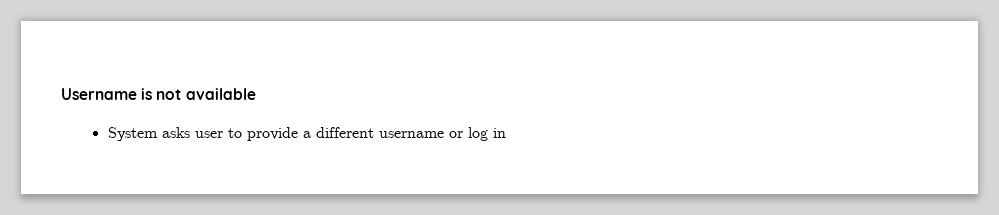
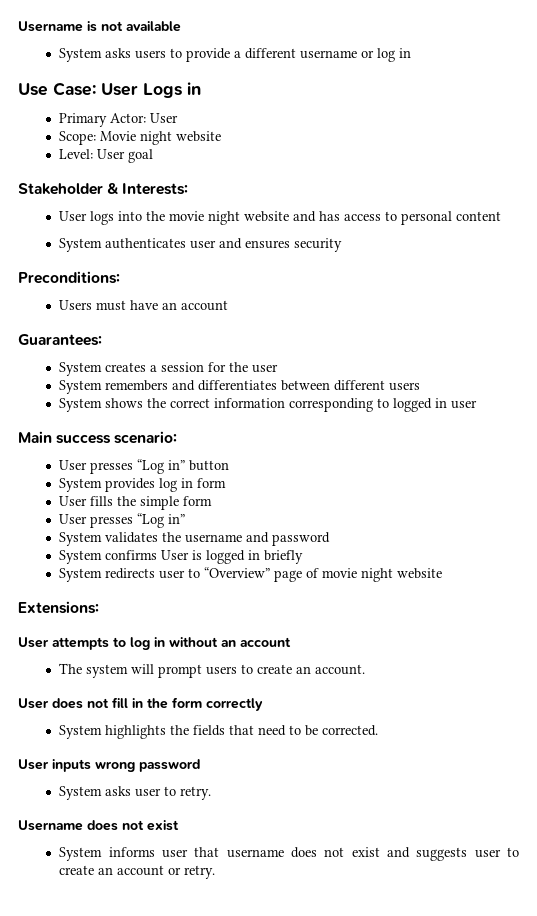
- System asks user to provide a different username or log in
+ System asks users to provide a different username or log in
+ Use Case: User Logs in
+ Primary Actor: User
+ Scope: Movie night website
+ Level: User goal
+ Stakeholder & Interests:
+ User logs into the movie night website and has access to personal content
+ System authenticates user and ensures security
+ Preconditions:
+ Users must have an account
+ Guarantees:
+ System creates a session for the user
+ System remembers and differentiates between different users
+ System shows the correct information corresponding to logged in user
+ Main success scenario:
+ User presses “Log in” button
+ System provides log in form
+ User fills the simple form
+ User presses “Log in”
+ System validates the username and password
+ System confirms User is logged in briefly
+ System redirects user to “Overview” page of movie night website
+ Extensions:
+ User attempts to log in without an account
+ The system will prompt users to create an account.
+ User does not fill in the form correctly
+ System highlights the fields that need to be corrected.
+ User inputs wrong password
+ System asks user to retry.
+ Username does not exist
+ System informs user that username does not exist and suggests user to create an account or retry.

